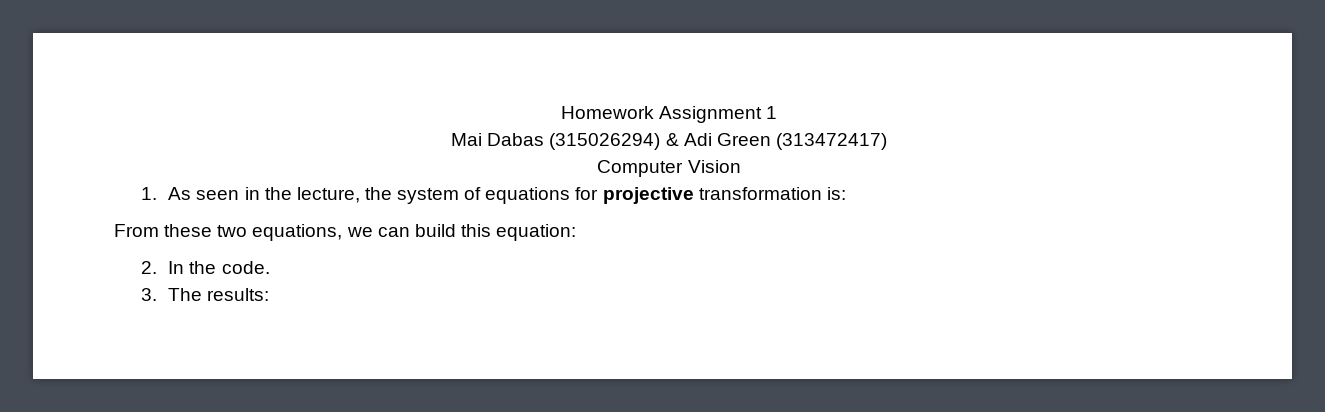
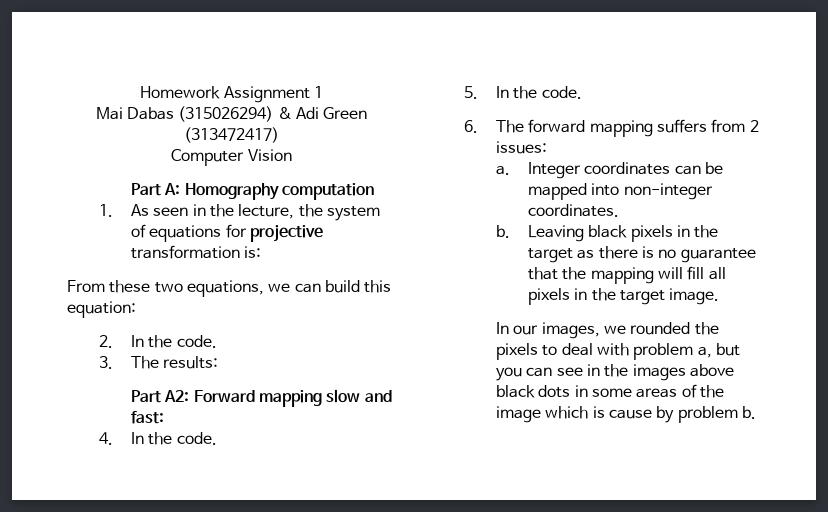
+ Part A: Homography computation
+ Part A2: Forward mapping slow and fast:
+ 4. In the code.
+ 5. In the code.
+ 6. The forward mapping suffers from 2 issues:
+ a. Integer coordinates can be mapped into non-integer coordinates.
+ b. Leaving black pixels in the target as there is no guarantee that the mapping will fill all pixels in the target image.
+ In our images, we rounded the pixels to deal with problem a, but you can see in the images above black dots in some areas of the image which is cause by problem b.

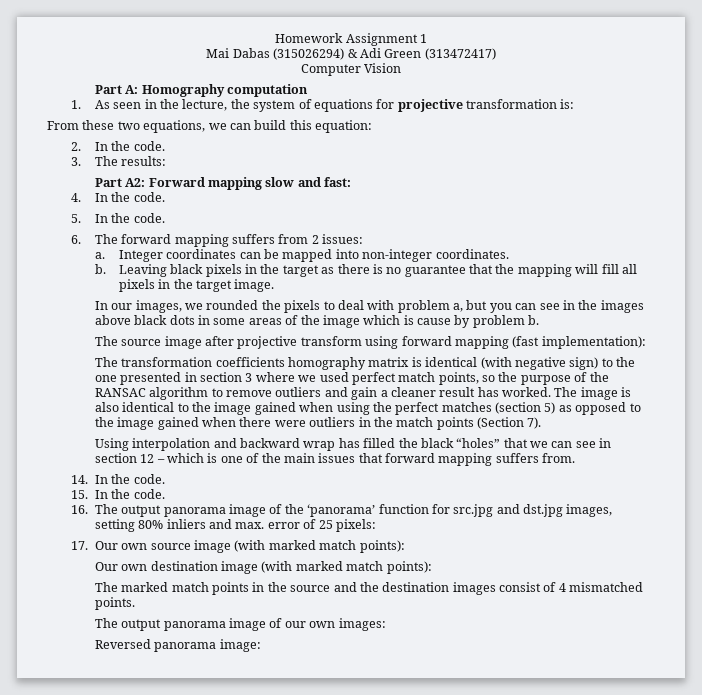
+ The source image after projective transform using forward mapping (fast implementation):
+ The transformation coefficients homography matrix is identical (with negative sign) to the one presented in section 3 where we used perfect match points, so the purpose of the RANSAC algorithm to remove outliers and gain a cleaner result has worked. The image is also identical to the image gained when using the perfect matches (section 5) as opposed to the image gained when there were outliers in the match points (Section 7).
+ Using interpolation and backward wrap has filled the black “holes” that we can see in section 12 – which is one of the main issues that forward mapping suffers from.
+ 14. In the code.
+ 15. In the code.
+ 16. The output panorama image of the ‘panorama’ function for src.jpg and dst.jpg images, setting 80% inliers and max. error of 25 pixels:
+ 17. Our own source image (with marked match points):
+ Our own destination image (with marked match points):
+ The marked match points in the source and the destination images consist of 4 mismatched points.
+ The output panorama image of our own images:
+ Reversed panorama image:

